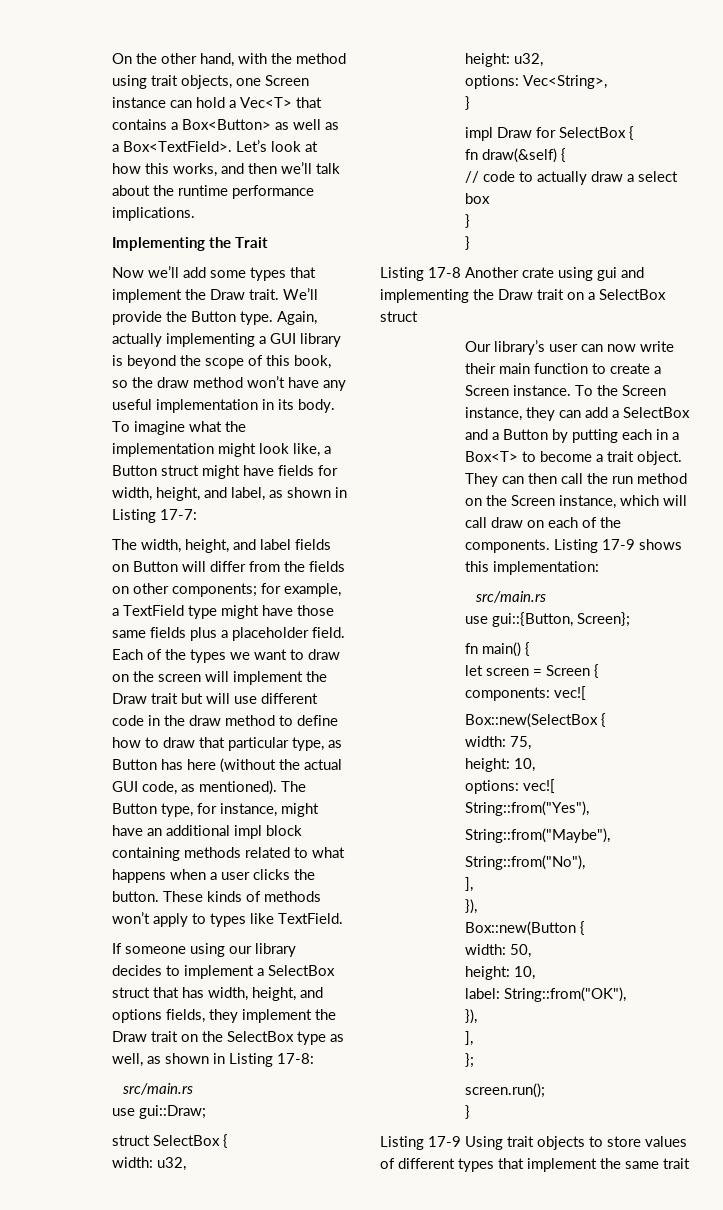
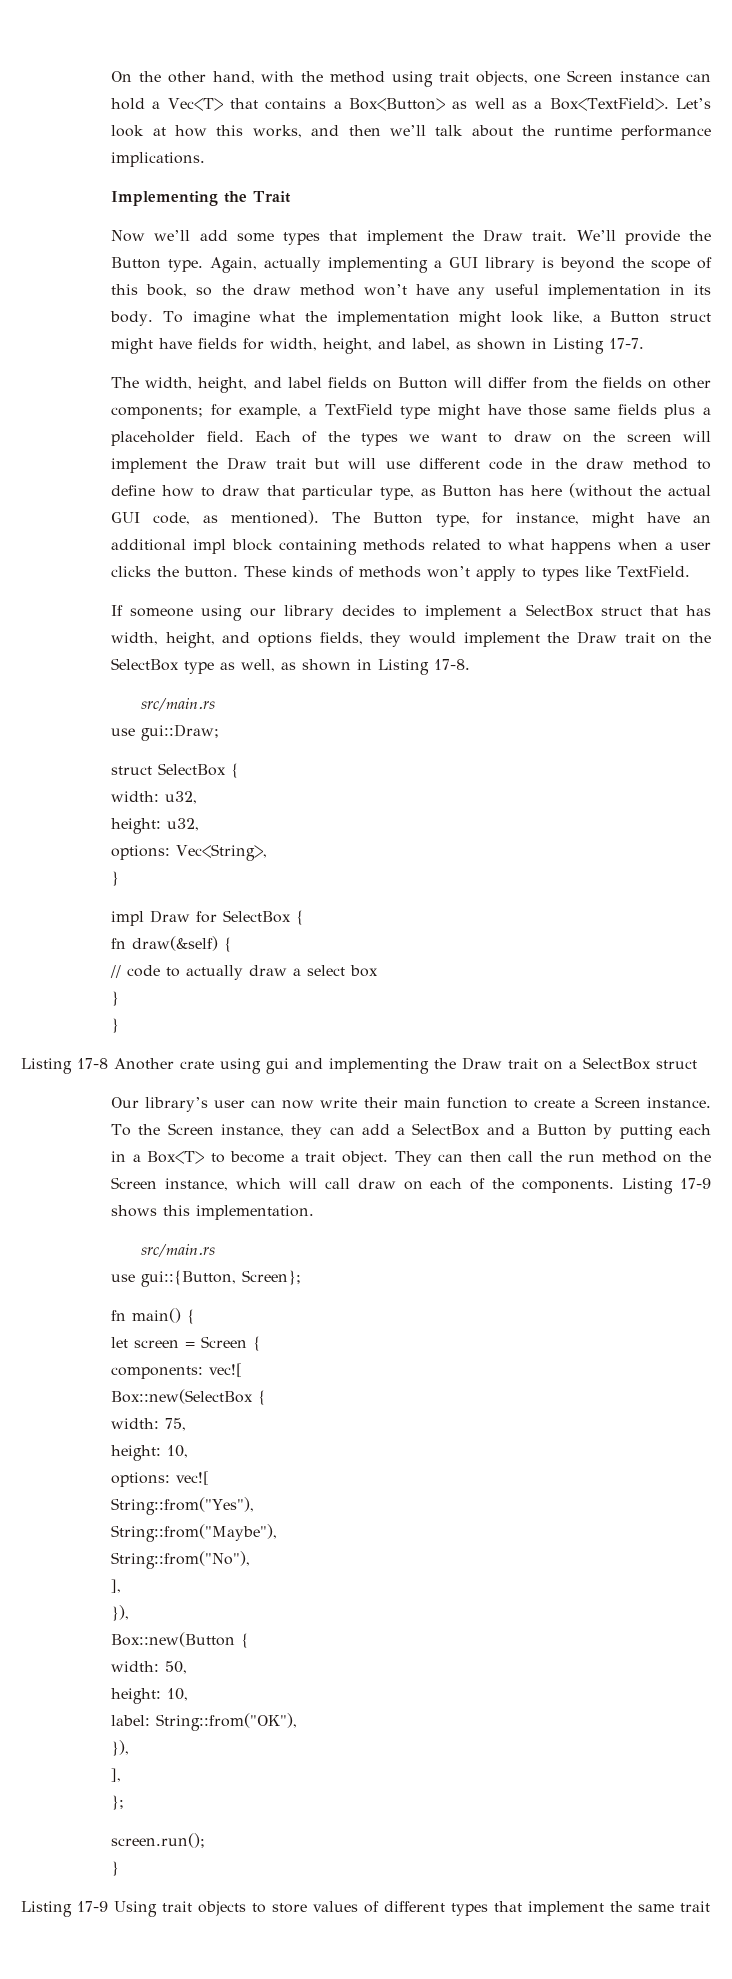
- To imagine what the implementation might look like, a Button struct might have fields for width, height, and label, as shown in Listing 17-7:
+ To imagine what the implementation might look like, a Button struct might have fields for width, height, and label, as shown in Listing 17-7.
- If someone using our library decides to implement a SelectBox struct that has width, height, and options fields, they implement the Draw trait on the SelectBox type as well, as shown in Listing 17-8:
+ If someone using our library decides to implement a SelectBox struct that has width, height, and options fields, they would implement the Draw trait on the SelectBox type as well, as shown in Listing 17-8.
- Listing 17-9 shows this implementation:
+ Listing 17-9 shows this implementation.

